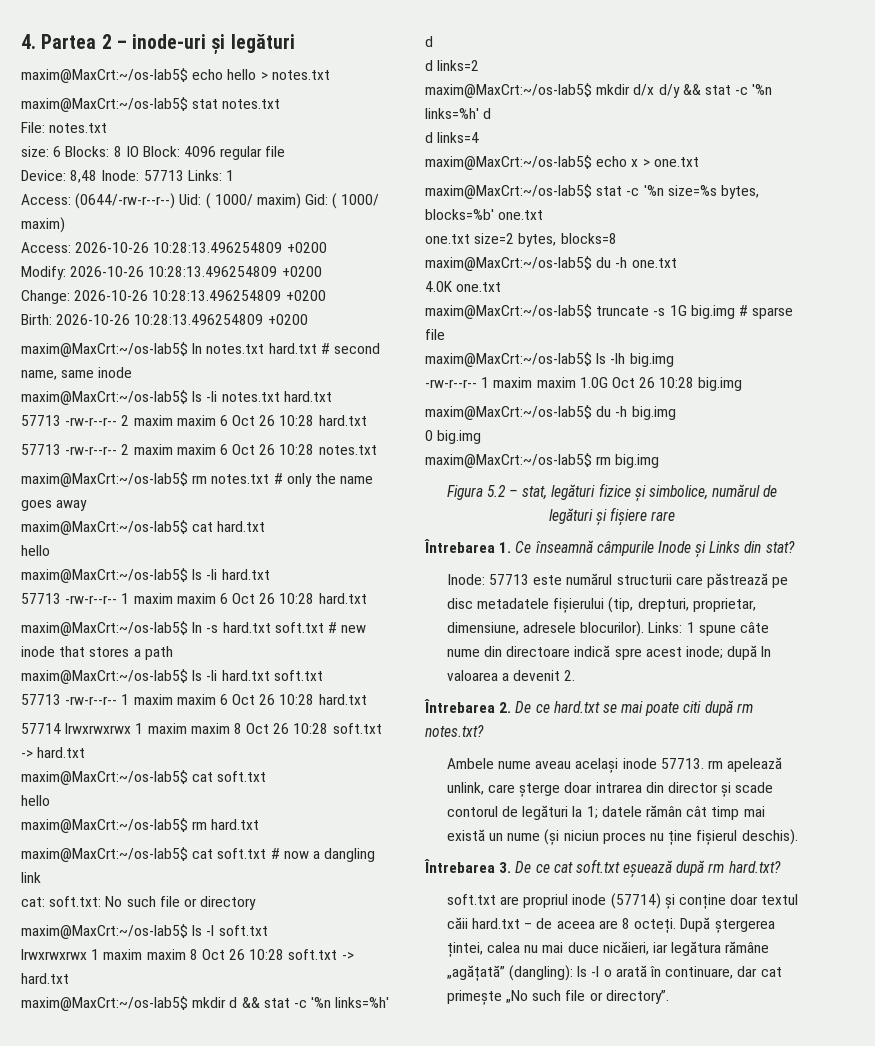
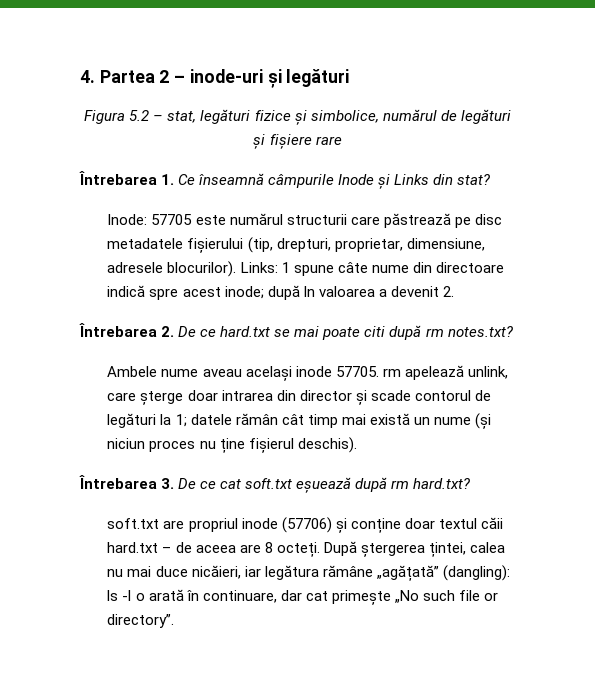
- maxim@MaxCrt:~/os-lab5$ echo hello > notes.txt
- maxim@MaxCrt:~/os-lab5$ stat notes.txt
- File: notes.txt
- size: 6 Blocks: 8 IO Block: 4096 regular file
- Device: 8,48 Inode: 57713 Links: 1
- Access: (0644/-rw-r--r--) Uid: ( 1000/ maxim) Gid: ( 1000/ maxim)
- Access: 2026-10-26 10:28:13.496254809 +0200
- Modify: 2026-10-26 10:28:13.496254809 +0200
- Change: 2026-10-26 10:28:13.496254809 +0200
- Birth: 2026-10-26 10:28:13.496254809 +0200
- maxim@MaxCrt:~/os-lab5$ ln notes.txt hard.txt # second name, same inode
- maxim@MaxCrt:~/os-lab5$ ls -li notes.txt hard.txt
- 57713 -rw-r--r-- 2 maxim maxim 6 Oct 26 10:28 hard.txt
- 57713 -rw-r--r-- 2 maxim maxim 6 Oct 26 10:28 notes.txt
- maxim@MaxCrt:~/os-lab5$ rm notes.txt # only the name goes away
- maxim@MaxCrt:~/os-lab5$ cat hard.txt
- hello
- maxim@MaxCrt:~/os-lab5$ ls -li hard.txt
- 57713 -rw-r--r-- 1 maxim maxim 6 Oct 26 10:28 hard.txt
- maxim@MaxCrt:~/os-lab5$ ln -s hard.txt soft.txt # new inode that stores a path
- maxim@MaxCrt:~/os-lab5$ ls -li hard.txt soft.txt
- 57713 -rw-r--r-- 1 maxim maxim 6 Oct 26 10:28 hard.txt
- 57714 lrwxrwxrwx 1 maxim maxim 8 Oct 26 10:28 soft.txt -> hard.txt
- maxim@MaxCrt:~/os-lab5$ cat soft.txt
- hello
- maxim@MaxCrt:~/os-lab5$ rm hard.txt
- maxim@MaxCrt:~/os-lab5$ cat soft.txt # now a dangling link
- cat: soft.txt: No such file or directory
- maxim@MaxCrt:~/os-lab5$ ls -l soft.txt
- lrwxrwxrwx 1 maxim maxim 8 Oct 26 10:28 soft.txt -> hard.txt
- maxim@MaxCrt:~/os-lab5$ mkdir d && stat -c '%n links=%h' d
- d links=2
- maxim@MaxCrt:~/os-lab5$ mkdir d/x d/y && stat -c '%n links=%h' d
- d links=4
- maxim@MaxCrt:~/os-lab5$ echo x > one.txt
- maxim@MaxCrt:~/os-lab5$ stat -c '%n size=%s bytes, blocks=%b' one.txt
- one.txt size=2 bytes, blocks=8
- maxim@MaxCrt:~/os-lab5$ du -h one.txt
- 4.0K one.txt
- maxim@MaxCrt:~/os-lab5$ truncate -s 1G big.img # sparse file
- maxim@MaxCrt:~/os-lab5$ ls -lh big.img
- -rw-r--r-- 1 maxim maxim 1.0G Oct 26 10:28 big.img
- maxim@MaxCrt:~/os-lab5$ du -h big.img
- 0 big.img
- maxim@MaxCrt:~/os-lab5$ rm big.img
- Inode: 57713 este numărul structurii care păstrează pe disc metadatele fișierului (tip, drepturi, proprietar, dimensiune, adresele blocurilor).
+ Inode: 57705 este numărul structurii care păstrează pe disc metadatele fișierului (tip, drepturi, proprietar, dimensiune, adresele blocurilor).
- Ambele nume aveau același inode 57713. rm apelează unlink, care șterge doar intrarea din director și scade contorul de legături la 1; datele rămân cât timp mai există un nume (și niciun proces nu ține fișierul deschis).
+ Ambele nume aveau același inode 57705. rm apelează unlink, care șterge doar intrarea din director și scade contorul de legături la 1; datele rămân cât timp mai există un nume (și niciun proces nu ține fișierul deschis).
- soft.txt are propriul inode (57714) și conține doar textul căii hard.txt – de aceea are 8 octeți.
+ soft.txt are propriul inode (57706) și conține doar textul căii hard.txt – de aceea are 8 octeți.

